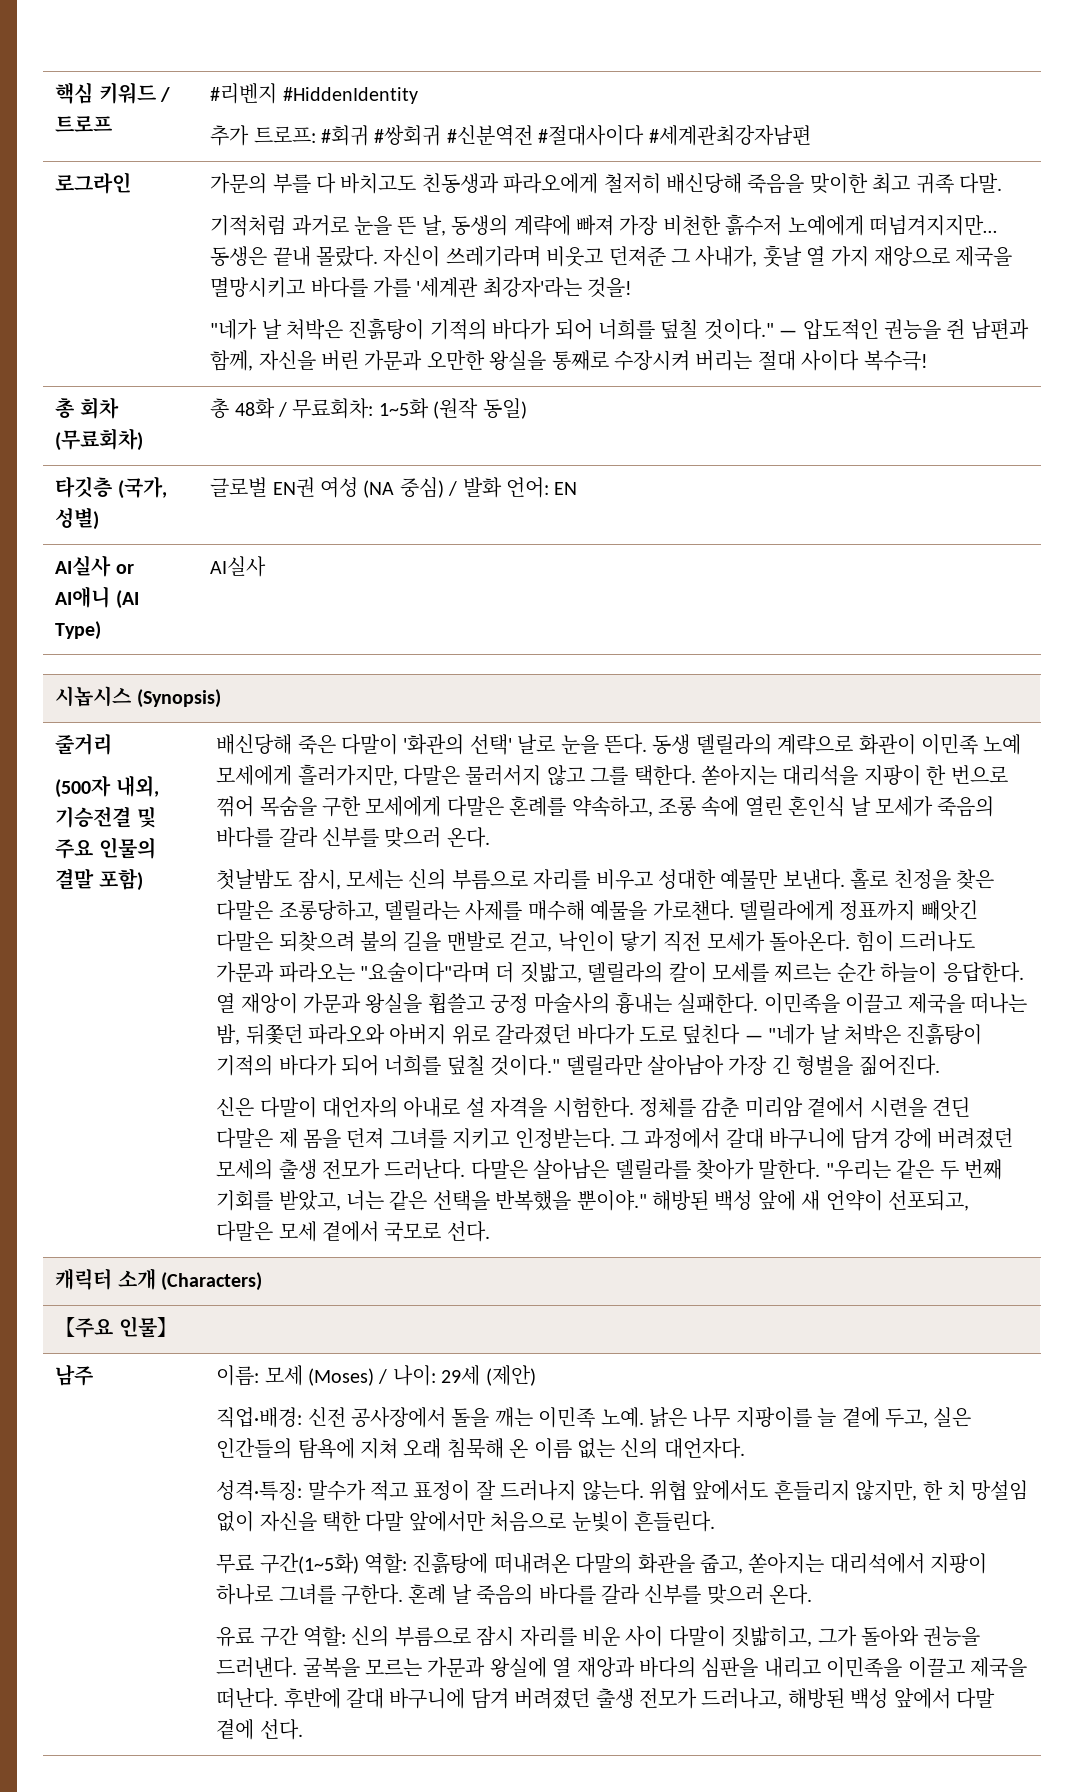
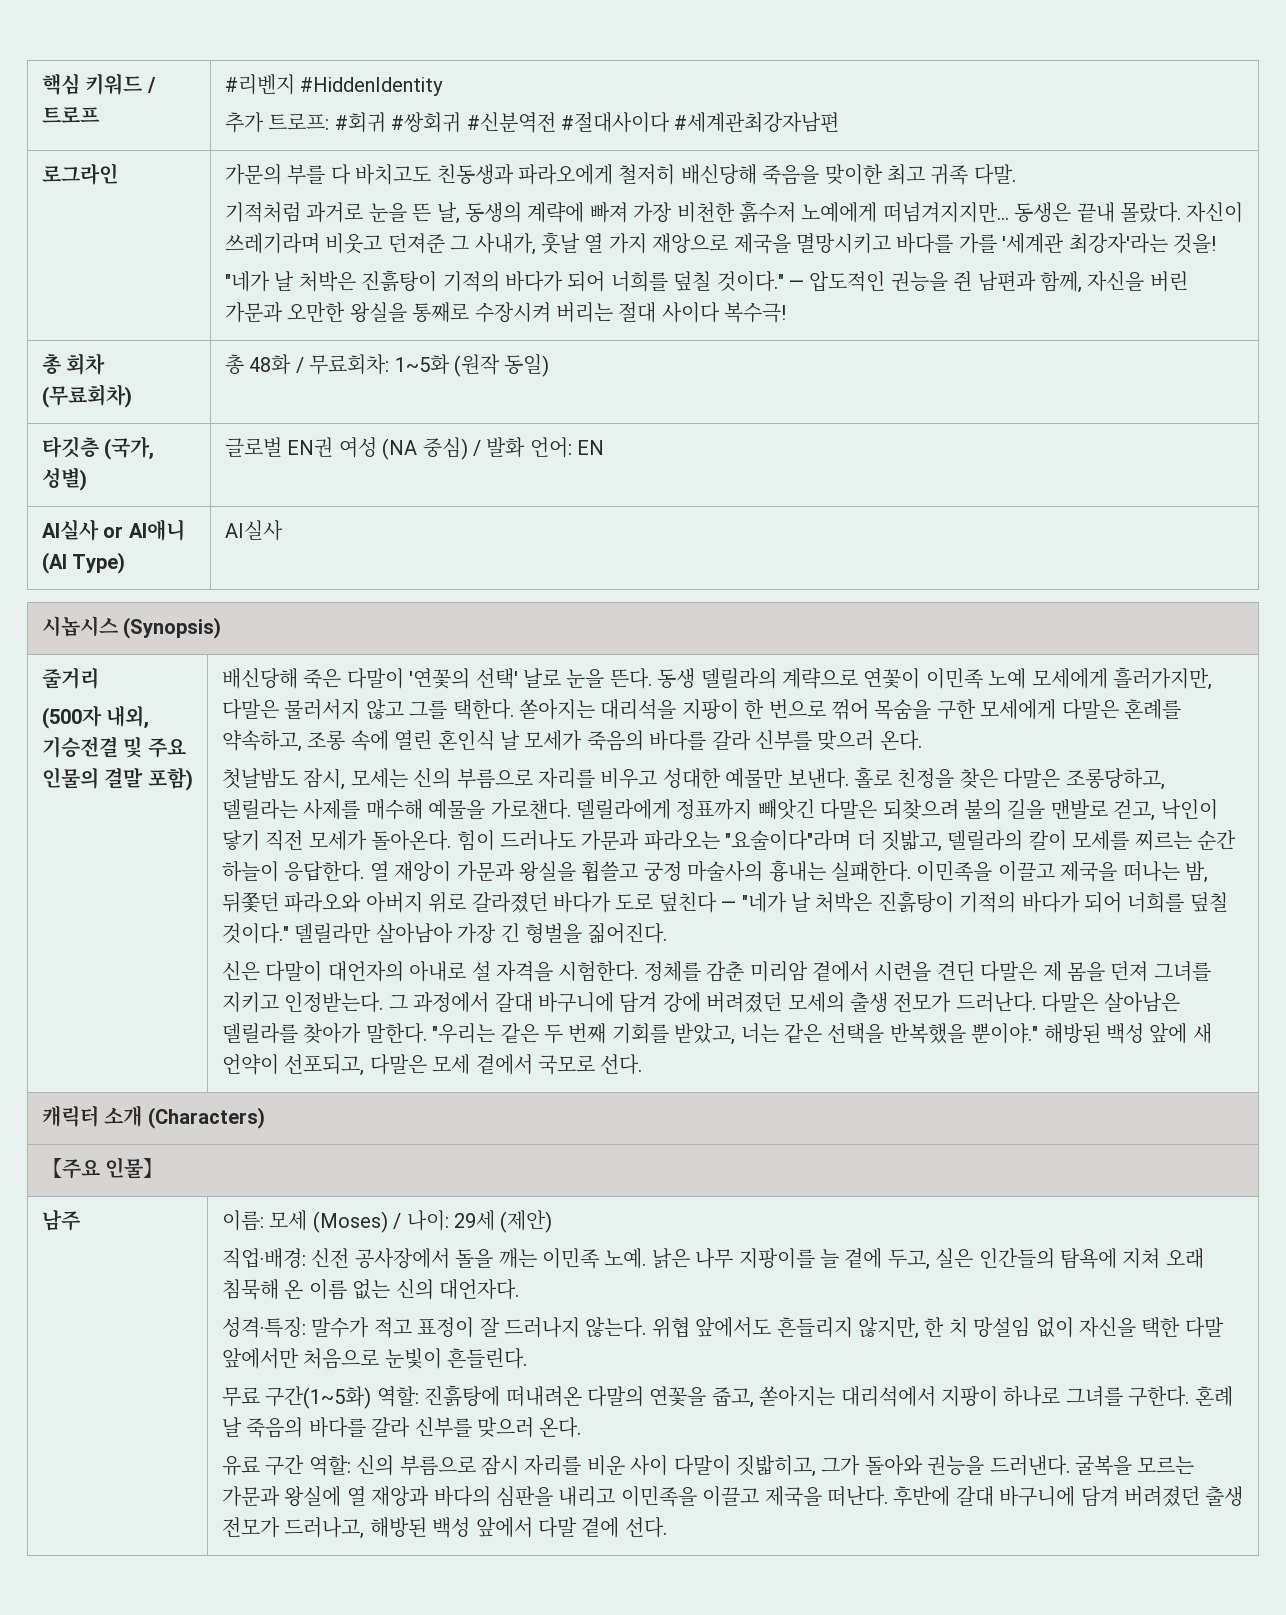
- 배신당해 죽은 다말이 '화관의 선택' 날로 눈을 뜬다.
+ 배신당해 죽은 다말이 '연꽃의 선택' 날로 눈을 뜬다.
- 동생 델릴라의 계략으로 화관이 이민족 노예 모세에게 흘러가지만, 다말은 물러서지 않고 그를 택한다.
+ 동생 델릴라의 계략으로 연꽃이 이민족 노예 모세에게 흘러가지만, 다말은 물러서지 않고 그를 택한다.
- 무료 구간(1~5화) 역할: 진흙탕에 떠내려온 다말의 화관을 줍고, 쏟아지는 대리석에서 지팡이 하나로 그녀를 구한다.
+ 무료 구간(1~5화) 역할: 진흙탕에 떠내려온 다말의 연꽃을 줍고, 쏟아지는 대리석에서 지팡이 하나로 그녀를 구한다.

